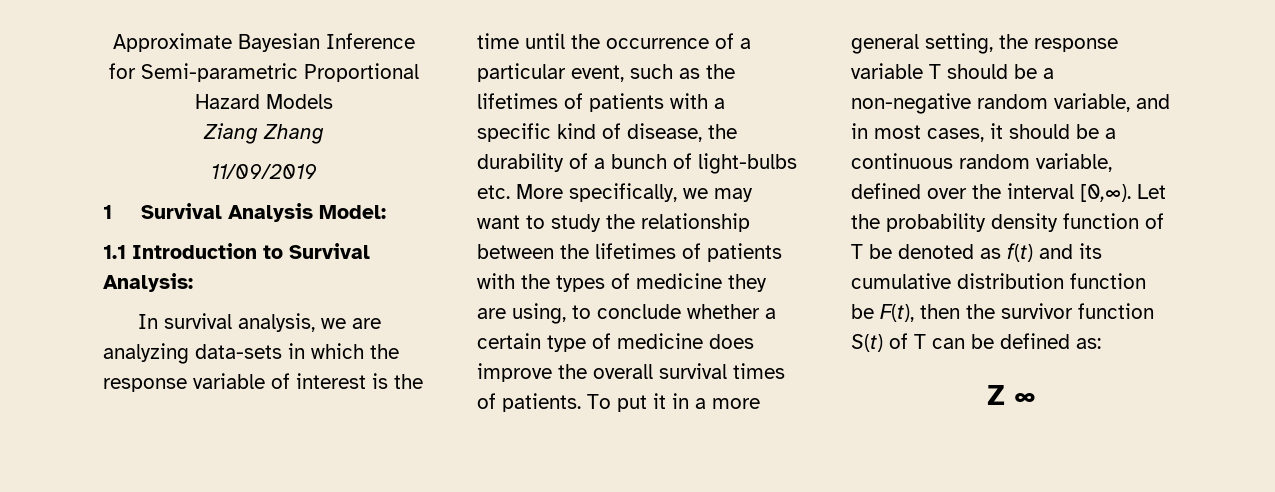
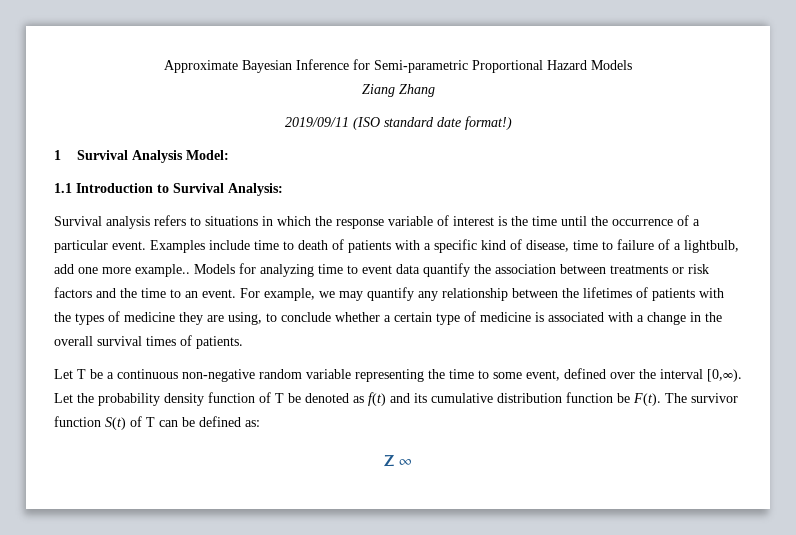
- 11/09/2019
+ 2019/09/11 (ISO standard date format!)
- In survival analysis, we are analyzing data-sets in which the response variable of interest is the time until the occurrence of a particular event, such as the lifetimes of patients with a specific kind of disease, the durability of a bunch of light-bulbs etc. More specifically, we may want to study the relationship between the lifetimes of patients with the types of medicine they are using, to conclude whether a certain type of medicine does improve the overall survival times of patients. To put it in a more general setting, the response variable T should be a non-negative random variable, and in most cases, it should be a continuous random variable, defined over the interval [0,∞).
+ Survival analysis refers to situations in which the response variable of interest is the time until the occurrence of a particular event. Examples include time to death of patients with a specific kind of disease, time to failure of a lightbulb, add one more example.. Models for analyzing time to event data quantify the association between treatments or risk factors and the time to an event. For example, we may quantify any relationship between the lifetimes of patients with the types of medicine they are using, to conclude whether a certain type of medicine is associated with a change in the overall survival times of patients.
+ Let T be a continuous non-negative random variable representing the time to some event, defined over the interval [0,∞).
- Let the probability density function of T be denoted as f(t) and its cumulative distribution function be F(t), then the survivor function S(t) of T can be defined as:
+ Let the probability density function of T be denoted as f(t) and its cumulative distribution function be F(t). The survivor function S(t) of T can be defined as:

